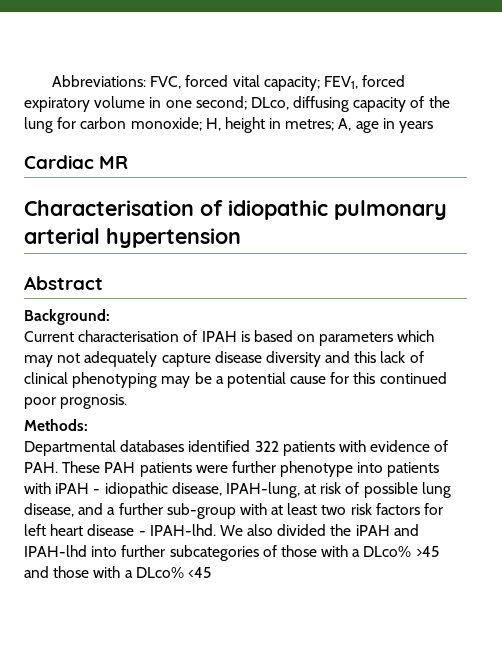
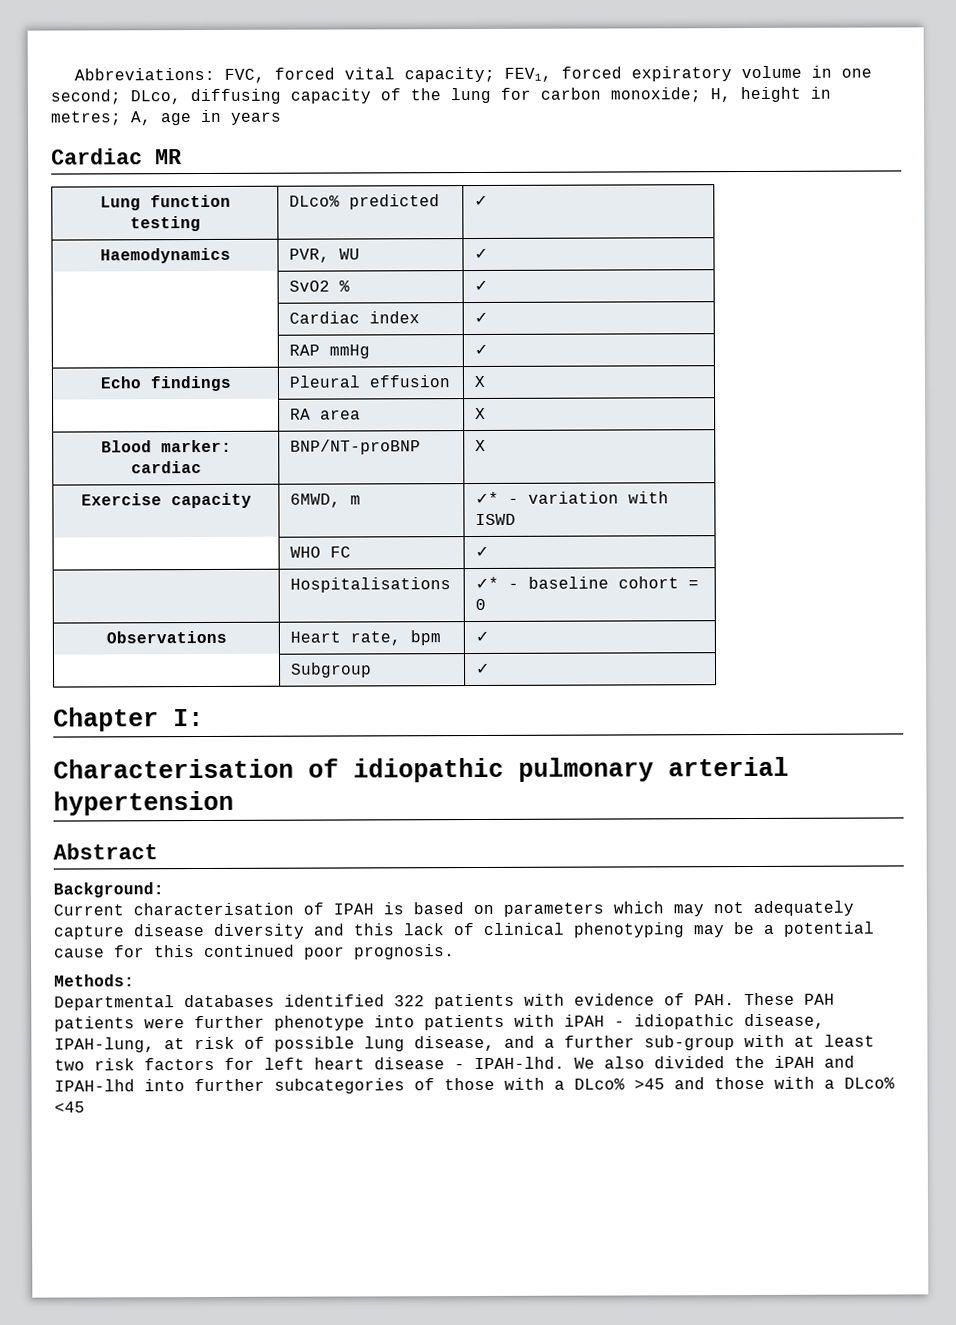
+ Lung function testing | DLco% predicted | ✓
+ Haemodynamics | PVR, WU | ✓
+ | SvO2 % | ✓
+ | Cardiac index | ✓
+ | RAP mmHg | ✓
+ Echo findings | Pleural effusion | X
+ | RA area | X
+ Blood marker: cardiac | BNP/NT-proBNP | X
+ Exercise capacity | 6MWD, m | ✓* - variation with ISWD
+ | WHO FC | ✓
+ | Hospitalisations | ✓* - baseline cohort = 0
+ Observations | Heart rate, bpm | ✓
+ | Subgroup | ✓
+ Chapter I:

